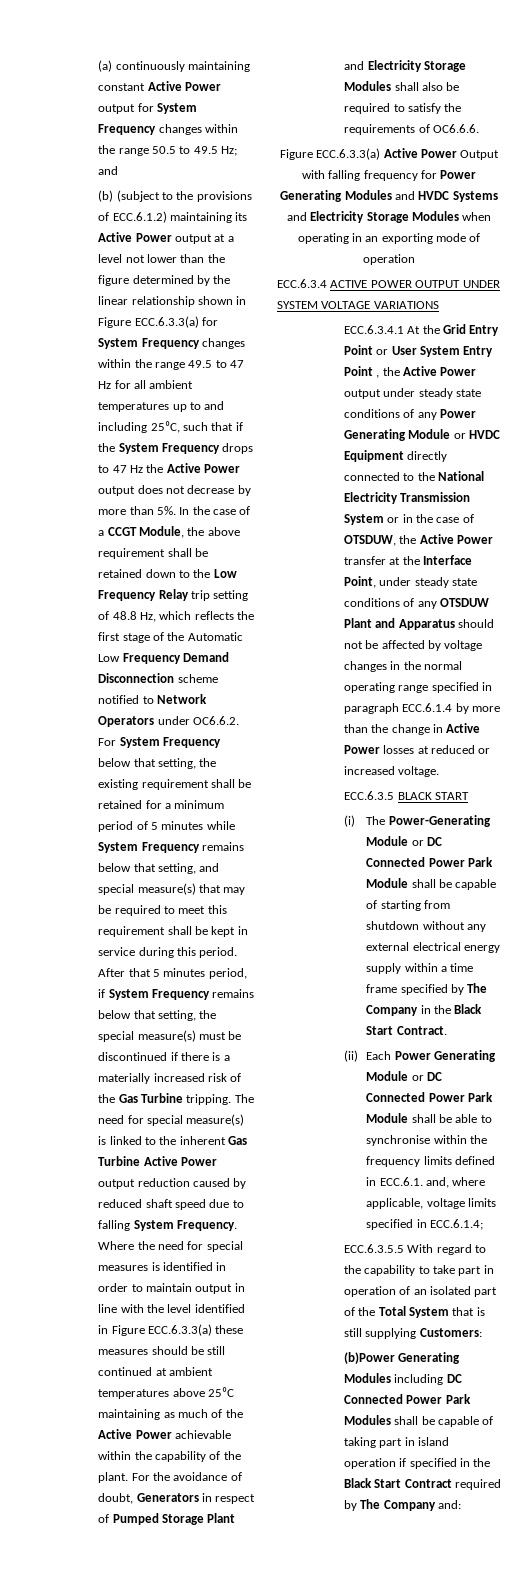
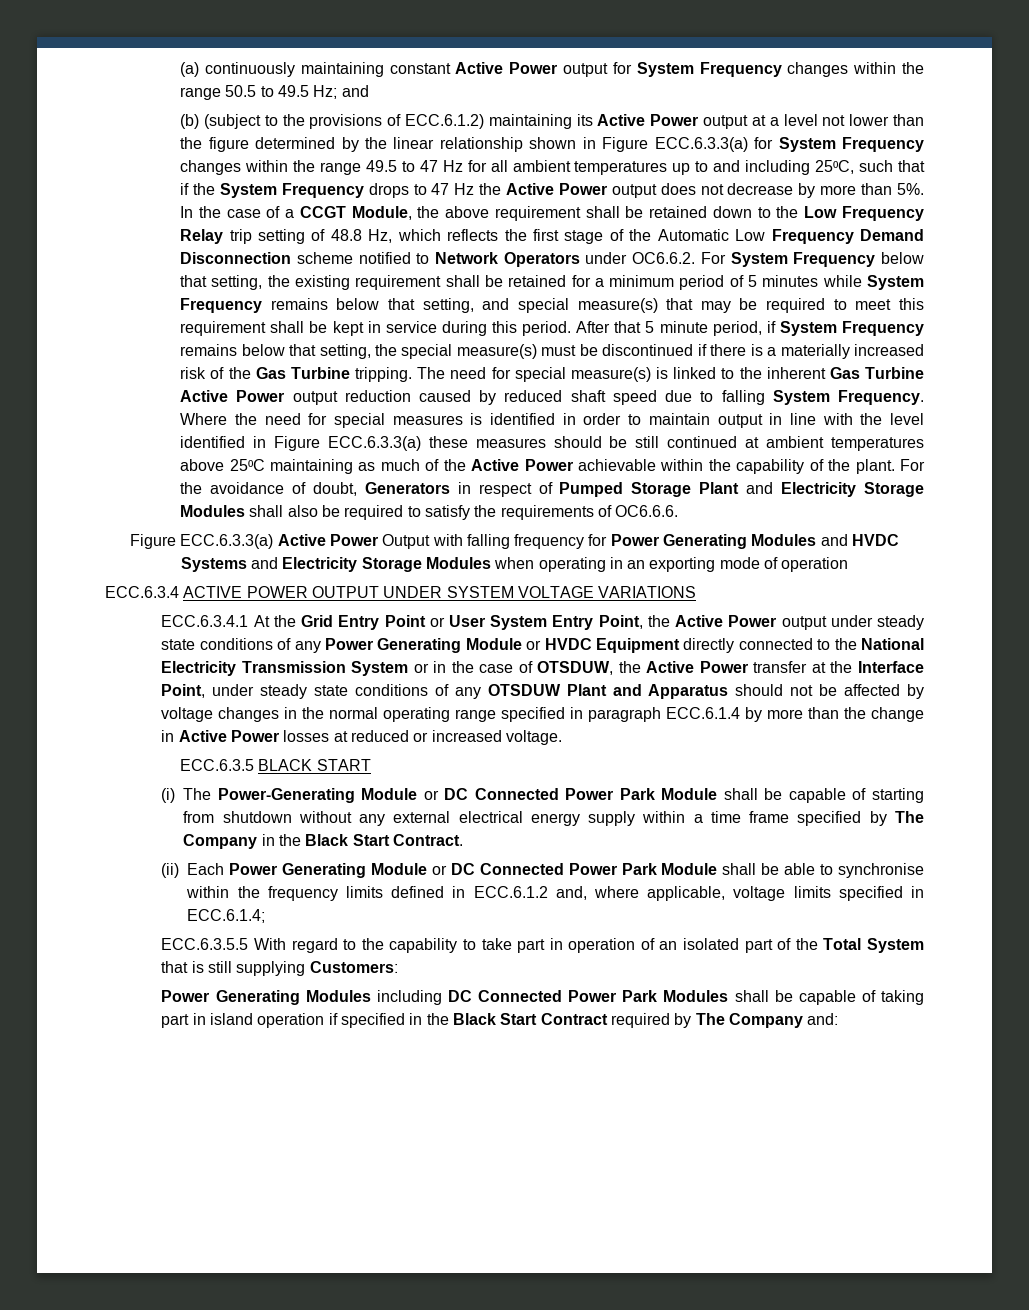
- After that 5 minutes period, if System Frequency remains below that setting, the special measure(s) must be discontinued if there is a materially increased risk of the Gas Turbine tripping.
+ After that 5 minute period, if System Frequency remains below that setting, the special measure(s) must be discontinued if there is a materially increased risk of the Gas Turbine tripping.
- ECC.6.3.4.1 At the Grid Entry Point or User System Entry Point , the Active Power output under steady state conditions of any Power Generating Module or HVDC Equipment directly connected to the National Electricity Transmission System or in the case of OTSDUW, the Active Power transfer at the Interface Point, under steady state conditions of any OTSDUW Plant and Apparatus should not be affected by voltage changes in the normal operating range specified in paragraph ECC.6.1.4 by more than the change in Active Power losses at reduced or increased voltage.
+ ECC.6.3.4.1 At the Grid Entry Point or User System Entry Point, the Active Power output under steady state conditions of any Power Generating Module or HVDC Equipment directly connected to the National Electricity Transmission System or in the case of OTSDUW, the Active Power transfer at the Interface Point, under steady state conditions of any OTSDUW Plant and Apparatus should not be affected by voltage changes in the normal operating range specified in paragraph ECC.6.1.4 by more than the change in Active Power losses at reduced or increased voltage.
- (ii) Each Power Generating Module or DC Connected Power Park Module shall be able to synchronise within the frequency limits defined in ECC.6.1. and, where applicable, voltage limits specified in ECC.6.1.4;
+ (ii) Each Power Generating Module or DC Connected Power Park Module shall be able to synchronise within the frequency limits defined in ECC.6.1.2 and, where applicable, voltage limits specified in ECC.6.1.4;
- (b)Power Generating Modules including DC Connected Power Park Modules shall be capable of taking part in island operation if specified in the Black Start Contract required by The Company and:
+ Power Generating Modules including DC Connected Power Park Modules shall be capable of taking part in island operation if specified in the Black Start Contract required by The Company and:

